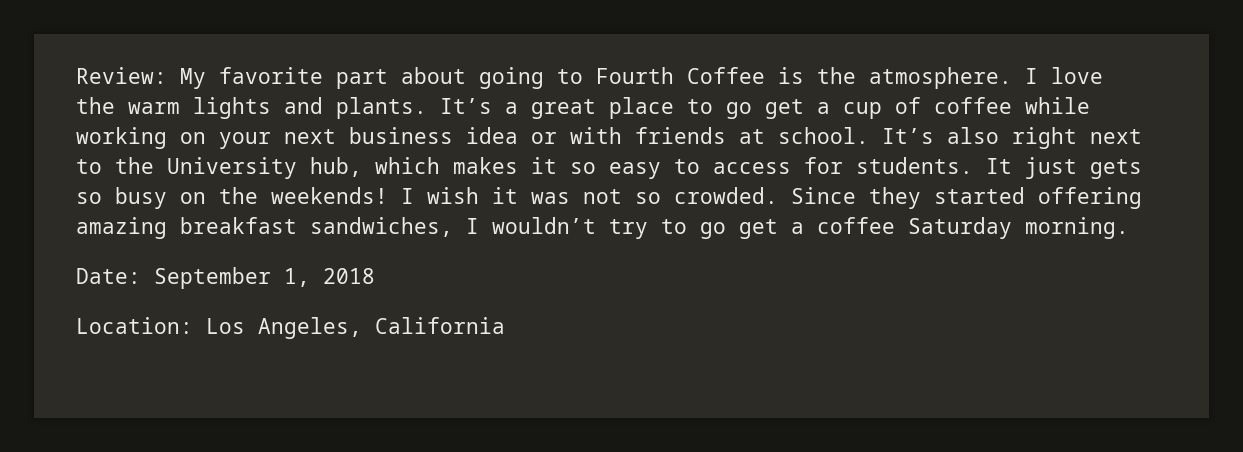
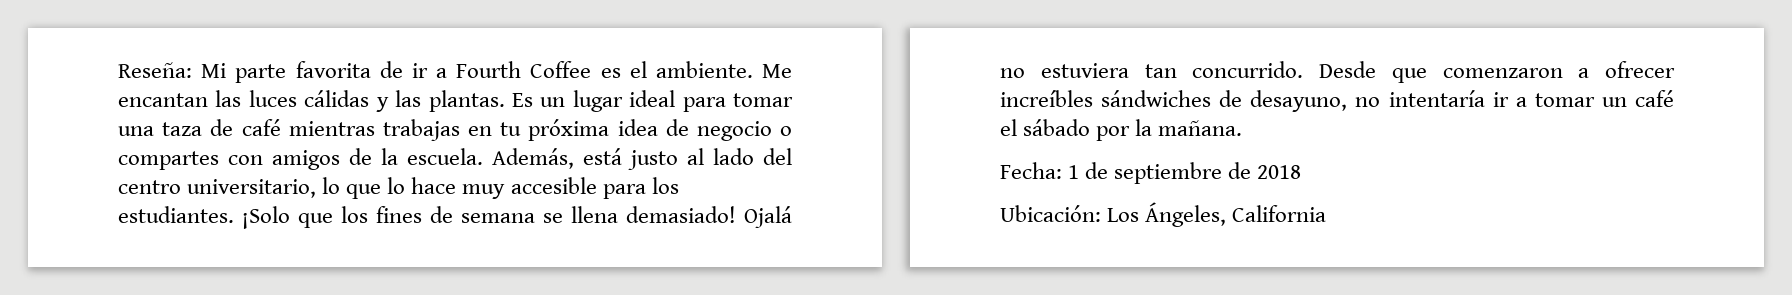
- Review: My favorite part about going to Fourth Coffee is the atmosphere. I love the warm lights and plants. It’s a great place to go get a cup of coffee while working on your next business idea or with friends at school. It’s also right next to the University hub, which makes it so easy to access for students. It just gets so busy on the weekends! I wish it was not so crowded. Since they started offering amazing breakfast sandwiches, I wouldn’t try to go get a coffee Saturday morning.
- Date: September 1, 2018
- Location: Los Angeles, California
+ Reseña: Mi parte favorita de ir a Fourth Coffee es el ambiente. Me encantan las luces cálidas y las plantas. Es un lugar ideal para tomar una taza de café mientras trabajas en tu próxima idea de negocio o compartes con amigos de la escuela. Además, está justo al lado del centro universitario, lo que lo hace muy accesible para los estudiantes. ¡Solo que los fines de semana se llena demasiado! Ojalá no estuviera tan concurrido. Desde que comenzaron a ofrecer increíbles sándwiches de desayuno, no intentaría ir a tomar un café el sábado por la mañana.
+ Fecha: 1 de septiembre de 2018
+ Ubicación: Los Ángeles, California

